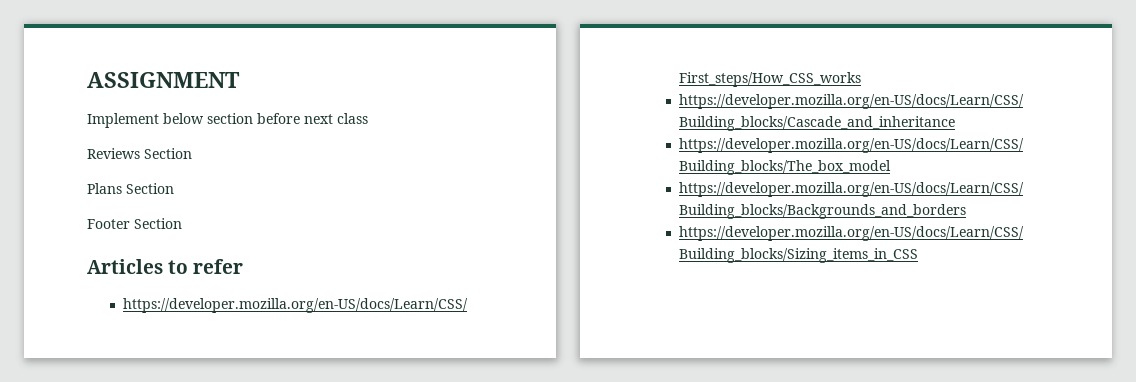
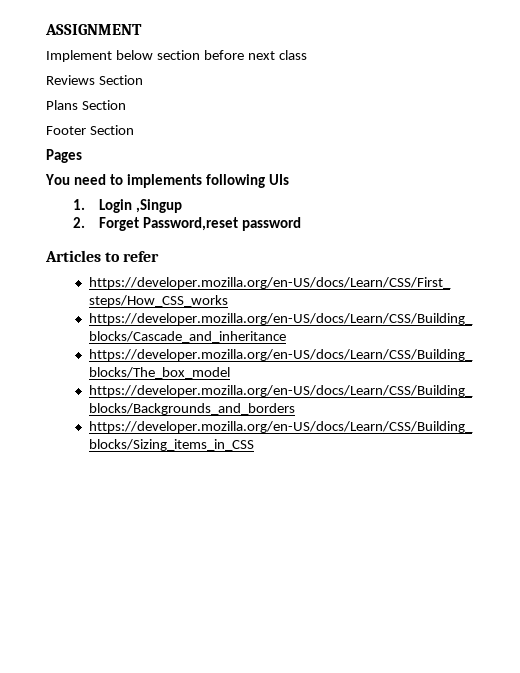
+ Pages
+ You need to implements following UIs
+ 1. Login ,Singup
+ 2. Forget Password,reset password

